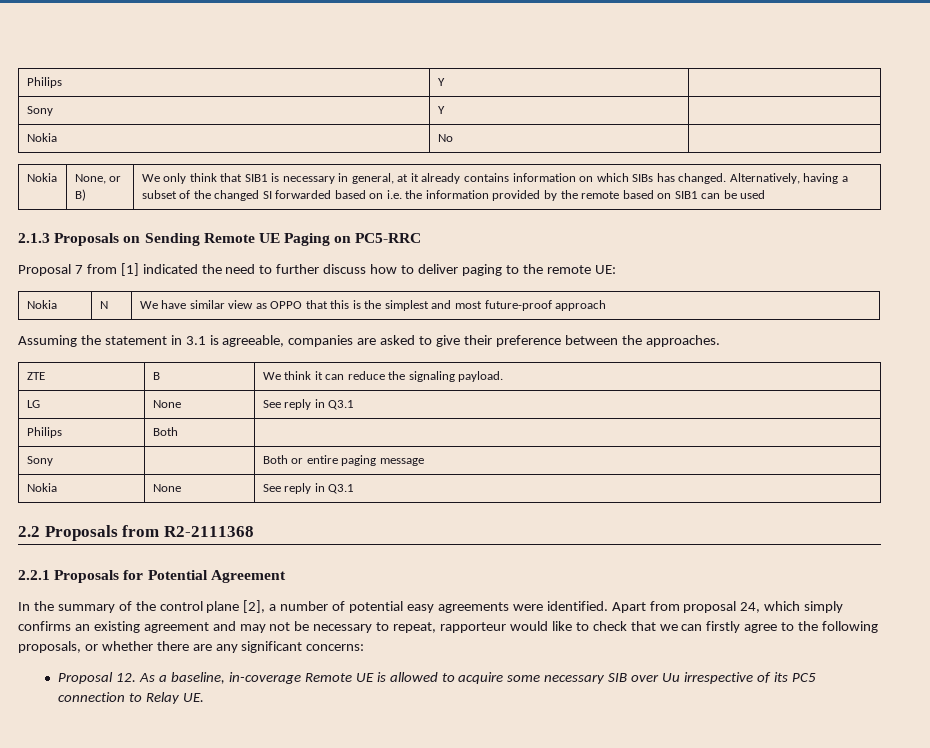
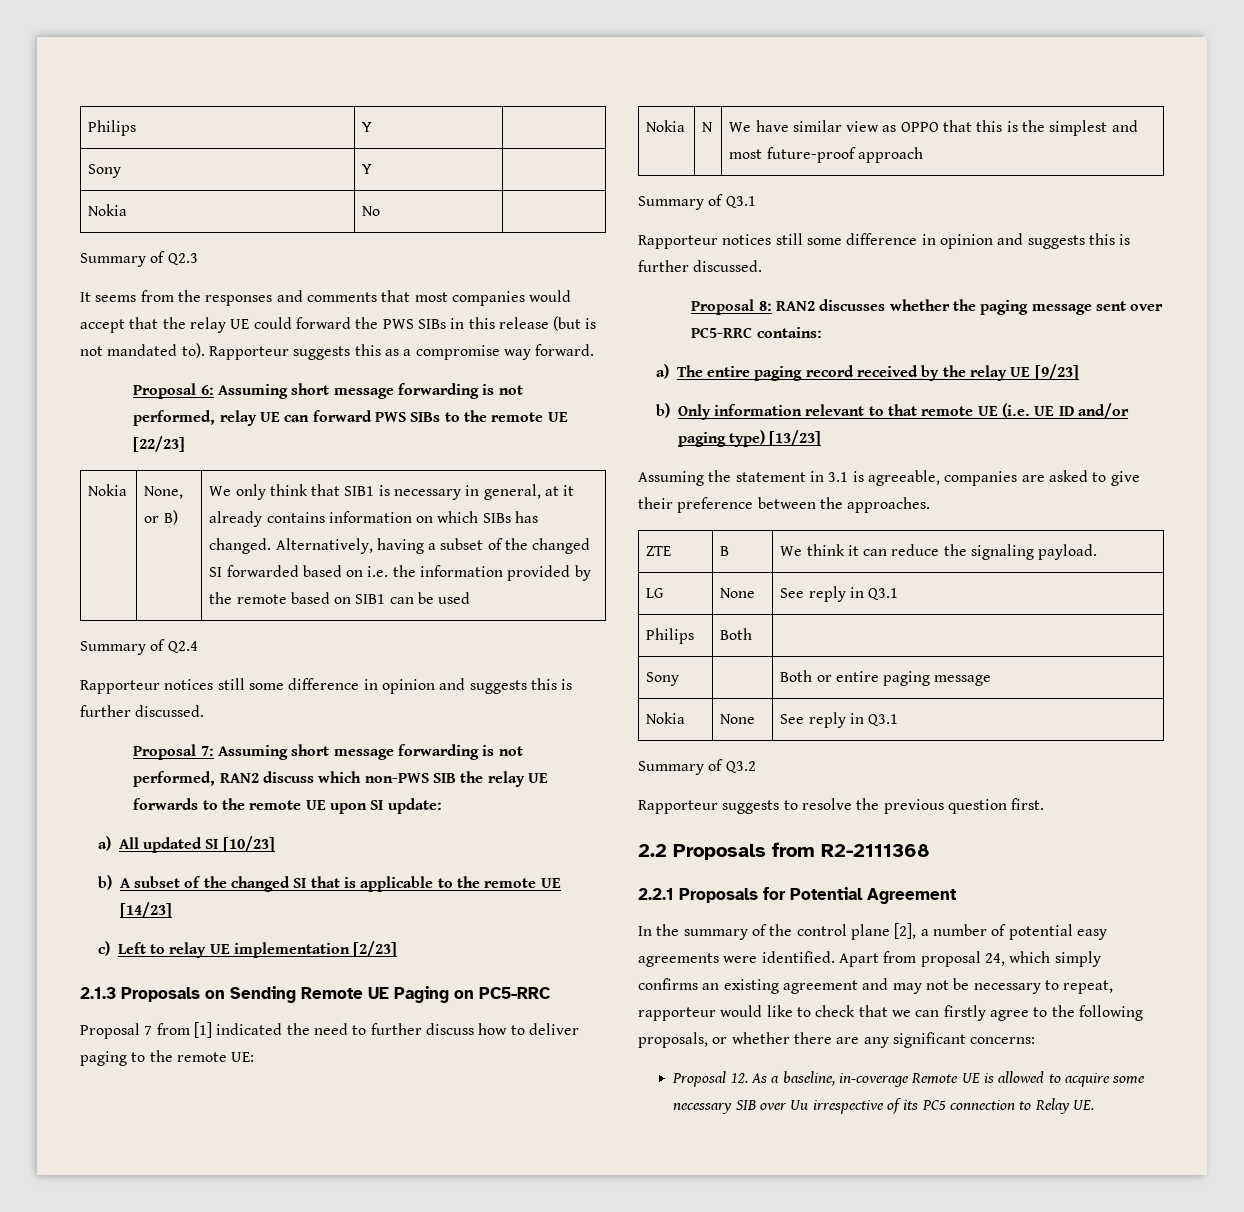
+ Summary of Q2.3
+ It seems from the responses and comments that most companies would accept that the relay UE could forward the PWS SIBs in this release (but is not mandated to). Rapporteur suggests this as a compromise way forward.
+ Proposal 6: Assuming short message forwarding is not performed, relay UE can forward PWS SIBs to the remote UE [22/23]
+ Summary of Q2.4
+ Rapporteur notices still some difference in opinion and suggests this is further discussed.
+ Proposal 7: Assuming short message forwarding is not performed, RAN2 discuss which non-PWS SIB the relay UE forwards to the remote UE upon SI update:
+ a) All updated SI [10/23]
+ b) A subset of the changed SI that is applicable to the remote UE [14/23]
+ c) Left to relay UE implementation [2/23]
+ Summary of Q3.1
+ Rapporteur notices still some difference in opinion and suggests this is further discussed.
+ Proposal 8: RAN2 discusses whether the paging message sent over PC5-RRC contains:
+ a) The entire paging record received by the relay UE [9/23]
+ b) Only information relevant to that remote UE (i.e. UE ID and/or paging type) [13/23]
+ Summary of Q3.2
+ Rapporteur suggests to resolve the previous question first.

